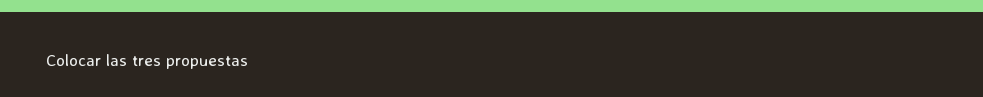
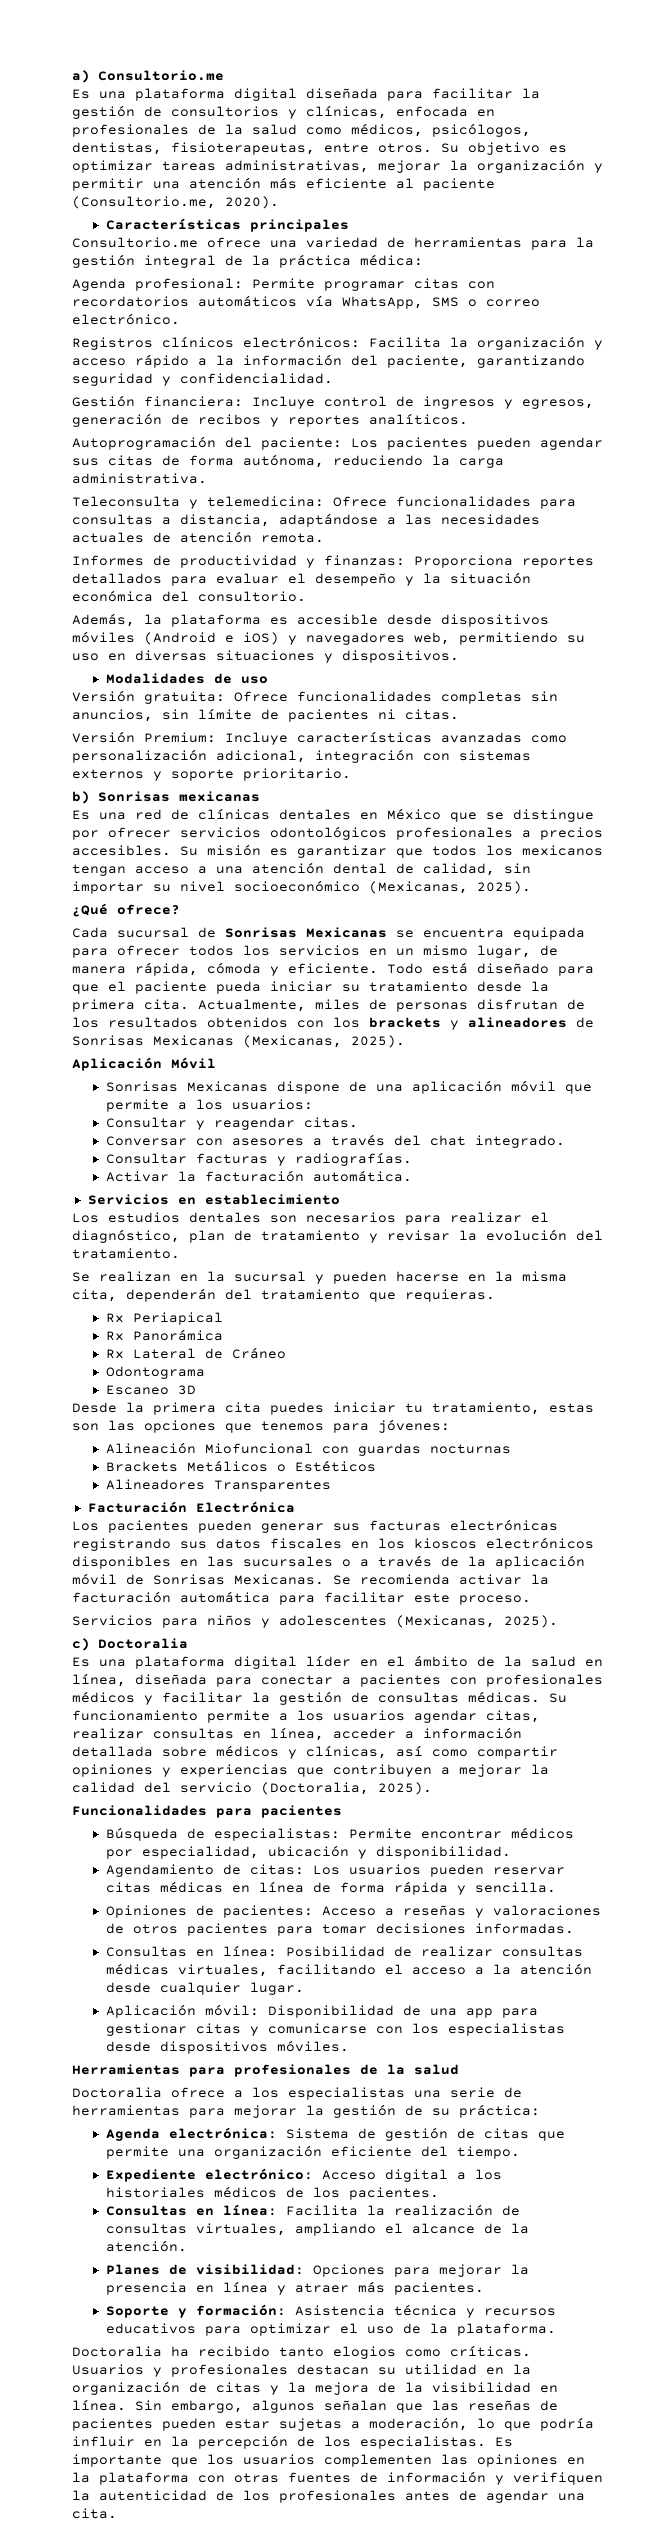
- Colocar las tres propuestas
+ a) Consultorio.me
+ Es una plataforma digital diseñada para facilitar la gestión de consultorios y clínicas, enfocada en profesionales de la salud como médicos, psicólogos, dentistas, fisioterapeutas, entre otros. Su objetivo es optimizar tareas administrativas, mejorar la organización y permitir una atención más eficiente al paciente (Consultorio.me, 2020).
+ Características principales
+ Consultorio.me ofrece una variedad de herramientas para la gestión integral de la práctica médica:
+ Agenda profesional: Permite programar citas con recordatorios automáticos vía WhatsApp, SMS o correo electrónico.
+ Registros clínicos electrónicos: Facilita la organización y acceso rápido a la información del paciente, garantizando seguridad y confidencialidad.
+ Gestión financiera: Incluye control de ingresos y egresos, generación de recibos y reportes analíticos.
+ Autoprogramación del paciente: Los pacientes pueden agendar sus citas de forma autónoma, reduciendo la carga administrativa.
+ Teleconsulta y telemedicina: Ofrece funcionalidades para consultas a distancia, adaptándose a las necesidades actuales de atención remota.
+ Informes de productividad y finanzas: Proporciona reportes detallados para evaluar el desempeño y la situación económica del consultorio.
+ Además, la plataforma es accesible desde dispositivos móviles (Android e iOS) y navegadores web, permitiendo su uso en diversas situaciones y dispositivos.
+ Modalidades de uso
+ Versión gratuita: Ofrece funcionalidades completas sin anuncios, sin límite de pacientes ni citas.
+ Versión Premium: Incluye características avanzadas como personalización adicional, integración con sistemas externos y soporte prioritario.
+ b) Sonrisas mexicanas
+ Es una red de clínicas dentales en México que se distingue por ofrecer servicios odontológicos profesionales a precios accesibles. Su misión es garantizar que todos los mexicanos tengan acceso a una atención dental de calidad, sin importar su nivel socioeconómico (Mexicanas, 2025).
+ ¿Qué ofrece?
+ Cada sucursal de Sonrisas Mexicanas se encuentra equipada para ofrecer todos los servicios en un mismo lugar, de manera rápida, cómoda y eficiente. Todo está diseñado para que el paciente pueda iniciar su tratamiento desde la primera cita. Actualmente, miles de personas disfrutan de los resultados obtenidos con los brackets y alineadores de Sonrisas Mexicanas (Mexicanas, 2025).
+ Aplicación Móvil
+ Sonrisas Mexicanas dispone de una aplicación móvil que permite a los usuarios:
+ Consultar y reagendar citas.
+ Conversar con asesores a través del chat integrado.
+ Consultar facturas y radiografías.
+ Activar la facturación automática.
+ Servicios en establecimiento
+ Los estudios dentales son necesarios para realizar el diagnóstico, plan de tratamiento y revisar la evolución del tratamiento.
+ Se realizan en la sucursal y pueden hacerse en la misma cita, dependerán del tratamiento que requieras.
+ Rx Periapical
+ Rx Panorámica
+ Rx Lateral de Cráneo
+ Odontograma
+ Escaneo 3D
+ Desde la primera cita puedes iniciar tu tratamiento, estas son las opciones que tenemos para jóvenes:
+ Alineación Miofuncional con guardas nocturnas
+ Brackets Metálicos o Estéticos
+ Alineadores Transparentes
+ Facturación Electrónica
+ Los pacientes pueden generar sus facturas electrónicas registrando sus datos fiscales en los kioscos electrónicos disponibles en las sucursales o a través de la aplicación móvil de Sonrisas Mexicanas. Se recomienda activar la facturación automática para facilitar este proceso.
+ Servicios para niños y adolescentes (Mexicanas, 2025).
+ c) Doctoralia
+ Es una plataforma digital líder en el ámbito de la salud en línea, diseñada para conectar a pacientes con profesionales médicos y facilitar la gestión de consultas médicas. Su funcionamiento permite a los usuarios agendar citas, realizar consultas en línea, acceder a información detallada sobre médicos y clínicas, así como compartir opiniones y experiencias que contribuyen a mejorar la calidad del servicio (Doctoralia, 2025).
+ Funcionalidades para pacientes
+ Búsqueda de especialistas: Permite encontrar médicos por especialidad, ubicación y disponibilidad.
+ Agendamiento de citas: Los usuarios pueden reservar citas médicas en línea de forma rápida y sencilla.
+ Opiniones de pacientes: Acceso a reseñas y valoraciones de otros pacientes para tomar decisiones informadas.
+ Consultas en línea: Posibilidad de realizar consultas médicas virtuales, facilitando el acceso a la atención desde cualquier lugar.
+ Aplicación móvil: Disponibilidad de una app para gestionar citas y comunicarse con los especialistas desde dispositivos móviles.
+ Herramientas para profesionales de la salud
+ Doctoralia ofrece a los especialistas una serie de herramientas para mejorar la gestión de su práctica:
+ Agenda electrónica: Sistema de gestión de citas que permite una organización eficiente del tiempo.
+ Expediente electrónico: Acceso digital a los historiales médicos de los pacientes.
+ Consultas en línea: Facilita la realización de consultas virtuales, ampliando el alcance de la atención.
+ Planes de visibilidad: Opciones para mejorar la presencia en línea y atraer más pacientes.
+ Soporte y formación: Asistencia técnica y recursos educativos para optimizar el uso de la plataforma.
+ Doctoralia ha recibido tanto elogios como críticas. Usuarios y profesionales destacan su utilidad en la organización de citas y la mejora de la visibilidad en línea. Sin embargo, algunos señalan que las reseñas de pacientes pueden estar sujetas a moderación, lo que podría influir en la percepción de los especialistas. Es importante que los usuarios complementen las opiniones en la plataforma con otras fuentes de información y verifiquen la autenticidad de los profesionales antes de agendar una cita.

